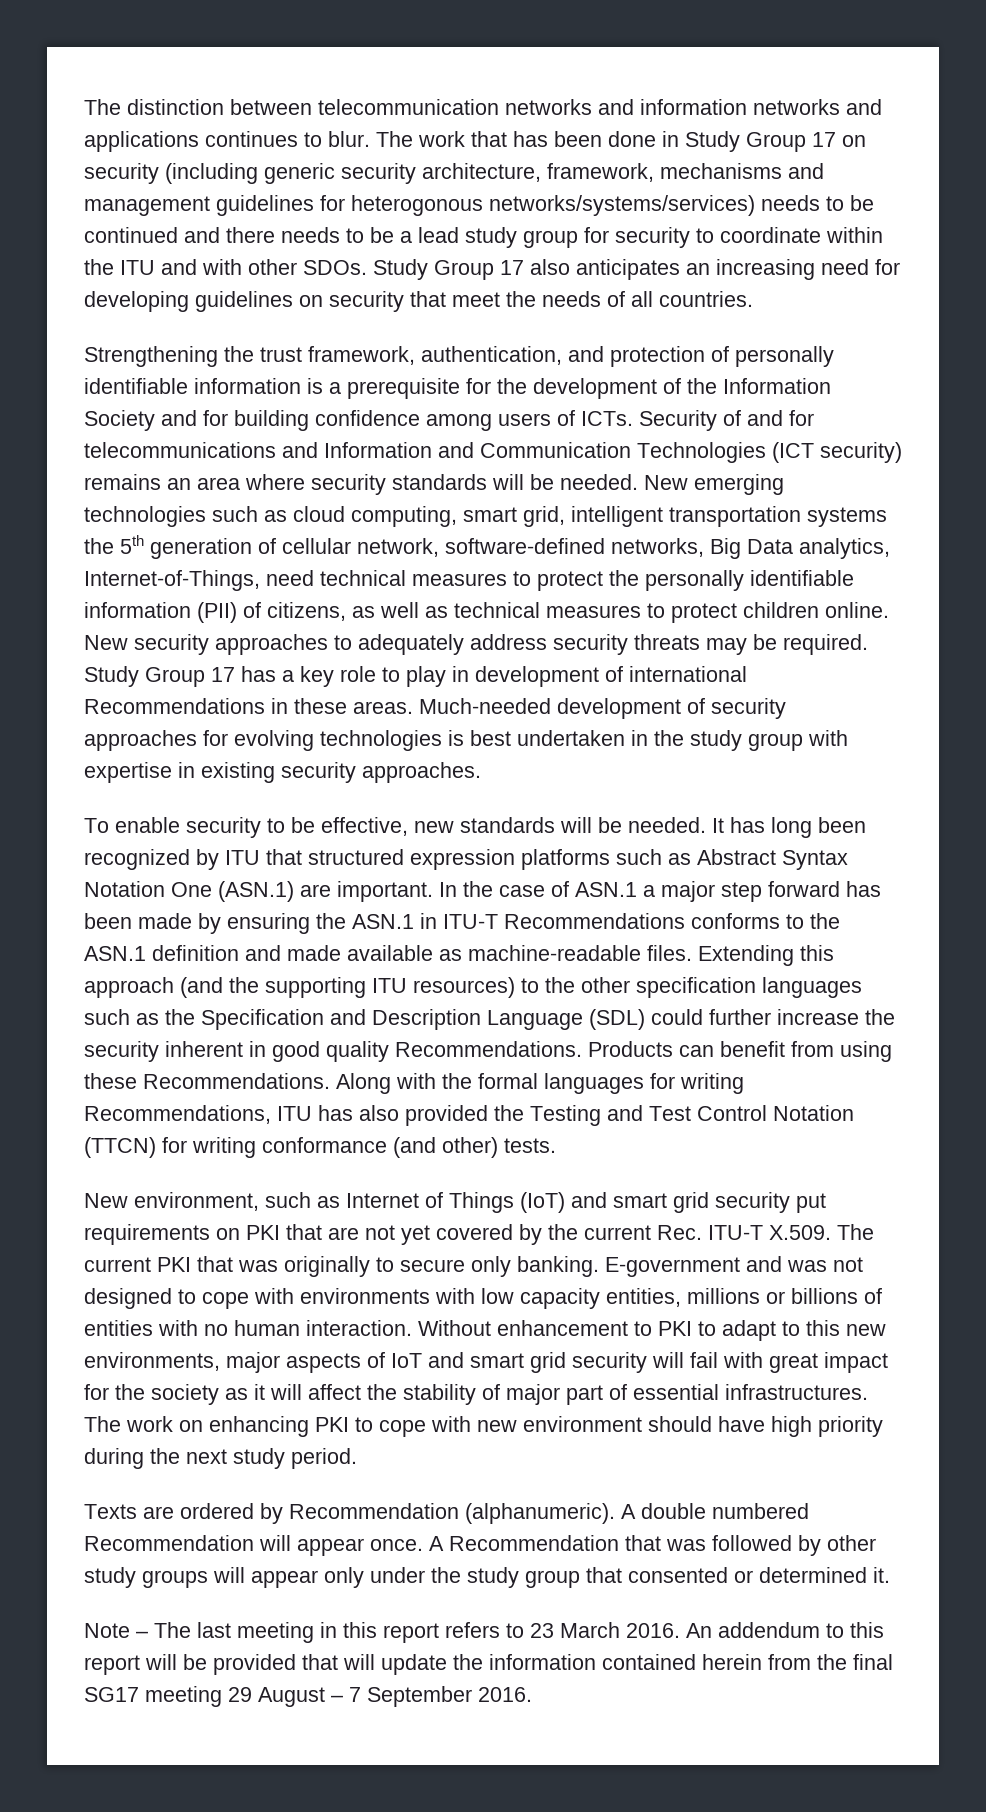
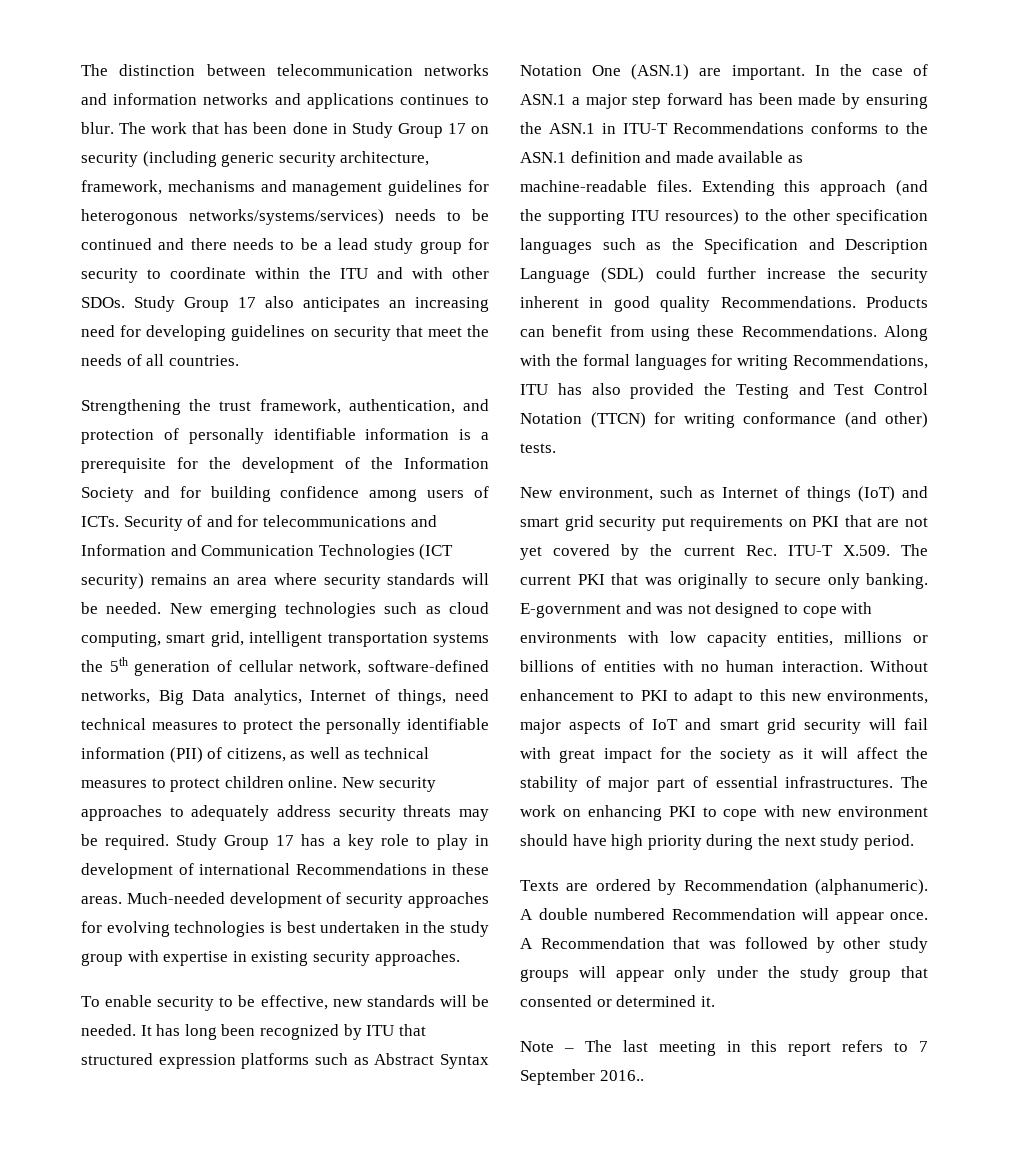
- New emerging technologies such as cloud computing, smart grid, intelligent transportation systems the 5th generation of cellular network, software-defined networks, Big Data analytics, Internet-of-Things, need technical measures to protect the personally identifiable information (PII) of citizens, as well as technical measures to protect children online.
+ New emerging technologies such as cloud computing, smart grid, intelligent transportation systems the 5th generation of cellular network, software-defined networks, Big Data analytics, Internet of things, need technical measures to protect the personally identifiable information (PII) of citizens, as well as technical measures to protect children online.
- New environment, such as Internet of Things (IoT) and smart grid security put requirements on PKI that are not yet covered by the current Rec. ITU-T X.509. The current PKI that was originally to secure only banking.
+ New environment, such as Internet of things (IoT) and smart grid security put requirements on PKI that are not yet covered by the current Rec. ITU-T X.509. The current PKI that was originally to secure only banking.
- Note – The last meeting in this report refers to 23 March 2016. An addendum to this report will be provided that will update the information contained herein from the final SG17 meeting 29 August – 7 September 2016.
+ Note – The last meeting in this report refers to 7 September 2016..

